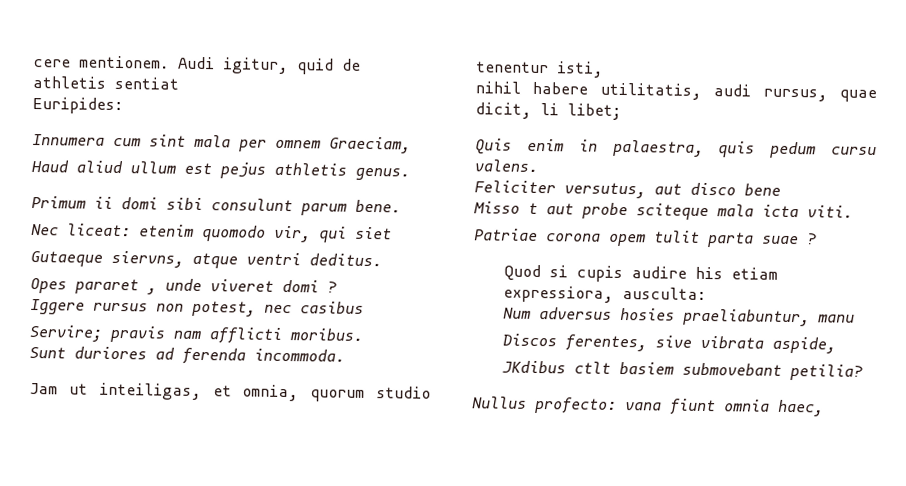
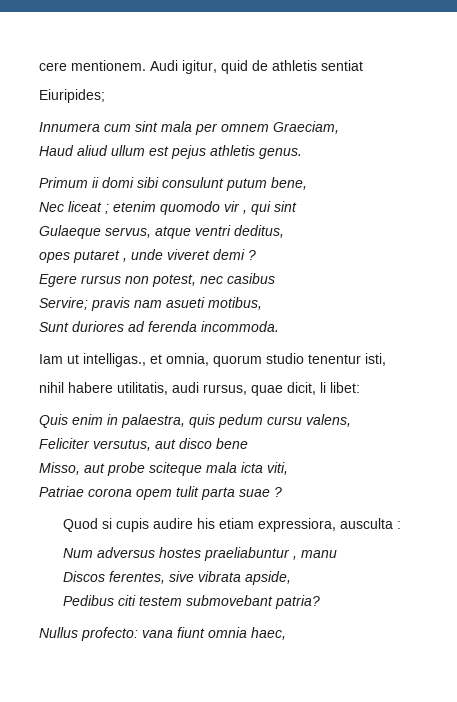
- Euripides:
+ Eiuripides;
- Primum ii domi sibi consulunt parum bene.
+ Primum ii domi sibi consulunt putum bene,
- Nec liceat: etenim quomodo vir, qui siet
- Gutaeque siervns, atque ventri deditus.
- Opes pararet , unde viveret domi ?
- Iggere rursus non potest, nec casibus
+ Nec liceat ; etenim quomodo vir , qui sint
+ Gulaeque servus, atque ventri deditus,
+ opes putaret , unde viveret demi ?
+ Egere rursus non potest, nec casibus
- Servire; pravis nam afflicti moribus.
+ Servire; pravis nam asueti motibus,
- Jam ut inteiligas, et omnia, quorum studio tenentur isti,
+ Iam ut intelligas., et omnia, quorum studio tenentur isti,
- nihil habere utilitatis, audi rursus, quae dicit, li libet;
+ nihil habere utilitatis, audi rursus, quae dicit, li libet:
- Quis enim in palaestra, quis pedum cursu valens.
+ Quis enim in palaestra, quis pedum cursu valens,
- Misso t aut probe sciteque mala icta viti.
+ Misso, aut probe sciteque mala icta viti,
- Quod si cupis audire his etiam expressiora, ausculta:
+ Quod si cupis audire his etiam expressiora, ausculta :
- Num adversus hosies praeliabuntur, manu
+ Num adversus hostes praeliabuntur , manu
- Discos ferentes, sive vibrata aspide,
- JKdibus ctlt basiem submovebant petilia?
+ Discos ferentes, sive vibrata apside,
+ Pedibus citi testem submovebant patria?

